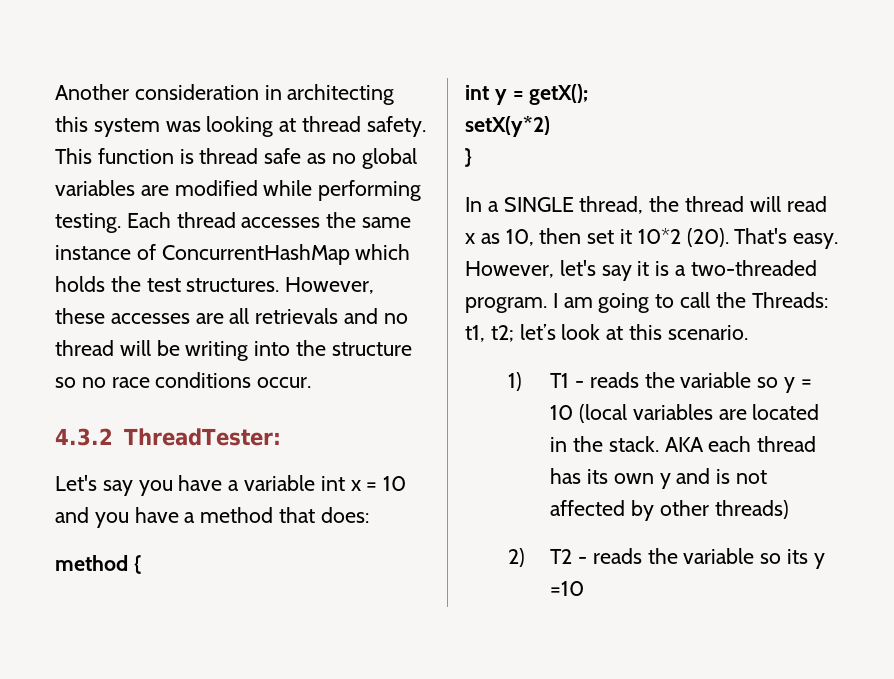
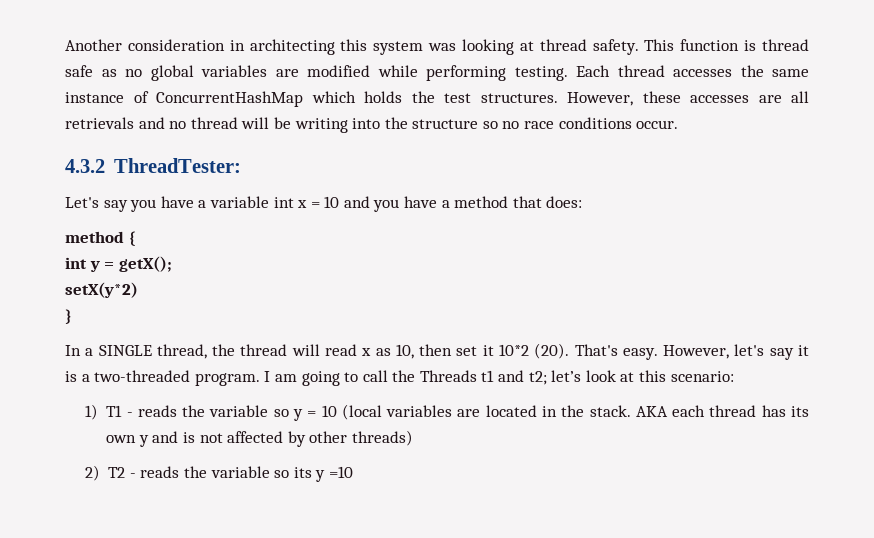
- I am going to call the Threads: t1, t2; let’s look at this scenario.
+ I am going to call the Threads t1 and t2; let’s look at this scenario:

